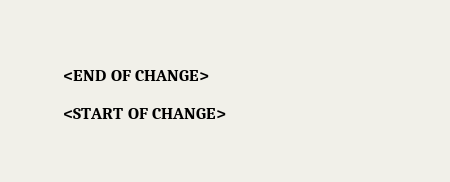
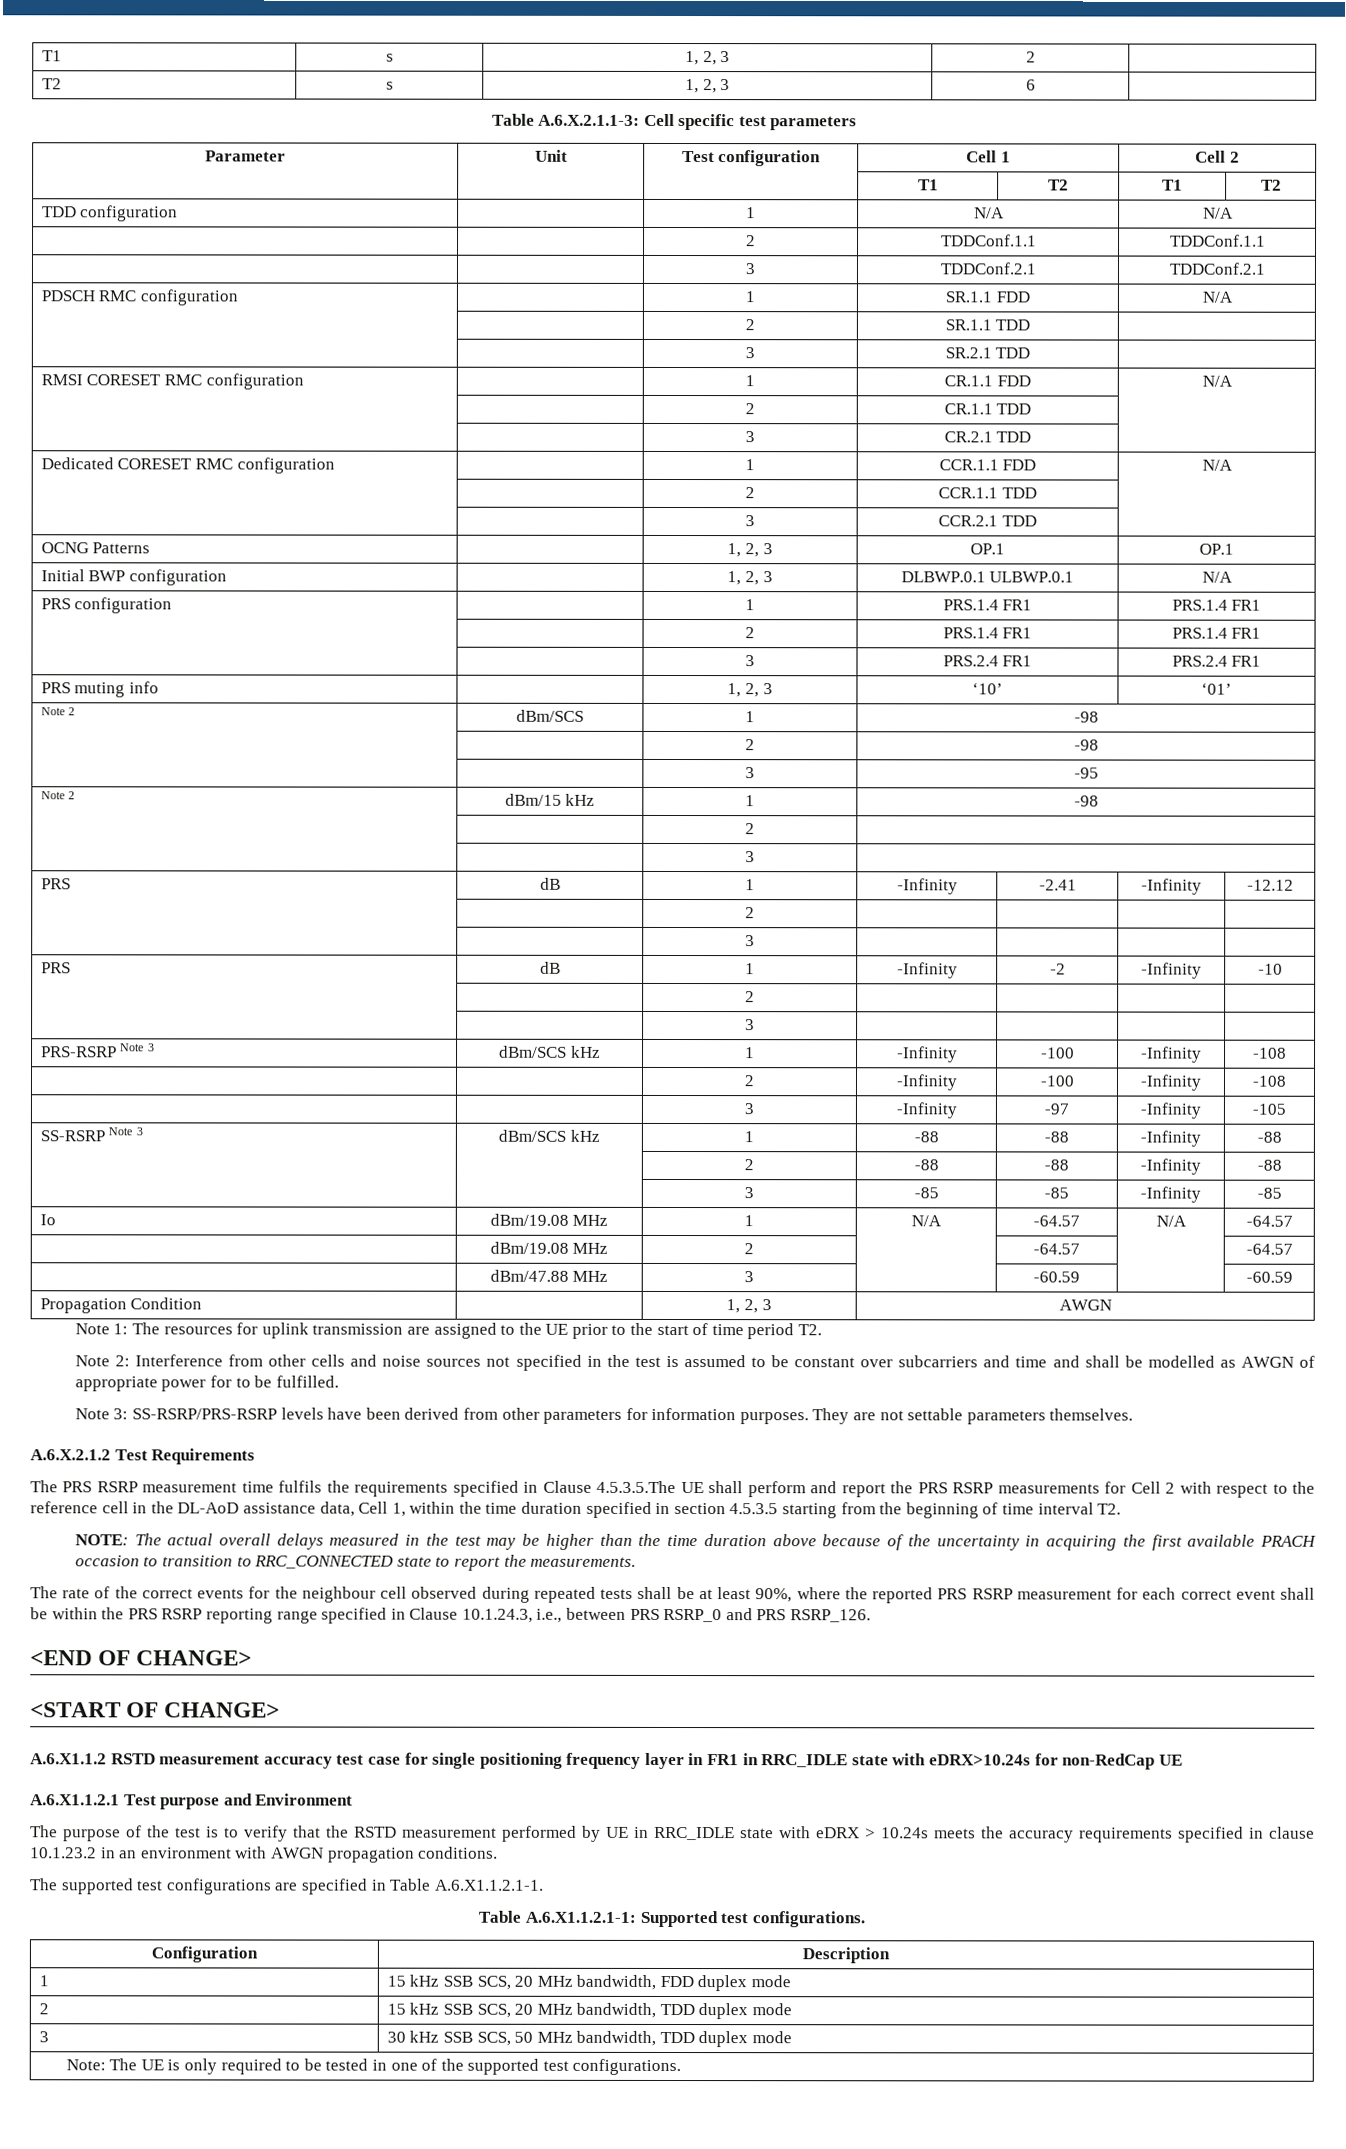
+ T1 | s | 1, 2, 3 | 2 |
+ T2 | s | 1, 2, 3 | 6 |
+ Table A.6.X.2.1.1-3: Cell specific test parameters
+ Parameter | Unit | Test configuration | Cell 1 | Cell 2
+ | | | T1 | T2 | T1 | T2
+ TDD configuration | | 1 | N/A | N/A
+ | | 2 | TDDConf.1.1 | TDDConf.1.1
+ | | 3 | TDDConf.2.1 | TDDConf.2.1
+ PDSCH RMC configuration | | 1 | SR.1.1 FDD | N/A
+ | | 2 | SR.1.1 TDD |
+ | | 3 | SR.2.1 TDD |
+ RMSI CORESET RMC configuration | | 1 | CR.1.1 FDD | N/A
+ | | 2 | CR.1.1 TDD |
+ | | 3 | CR.2.1 TDD |
+ Dedicated CORESET RMC configuration | | 1 | CCR.1.1 FDD | N/A
+ | | 2 | CCR.1.1 TDD |
+ | | 3 | CCR.2.1 TDD |
+ OCNG Patterns | | 1, 2, 3 | OP.1 | OP.1
+ Initial BWP configuration | | 1, 2, 3 | DLBWP.0.1 ULBWP.0.1 | N/A
+ PRS configuration | | 1 | PRS.1.4 FR1 | PRS.1.4 FR1
+ | | 2 | PRS.1.4 FR1 | PRS.1.4 FR1
+ | | 3 | PRS.2.4 FR1 | PRS.2.4 FR1
+ PRS muting info | | 1, 2, 3 | ‘10’ | ‘01’
+ Note 2 | dBm/SCS | 1 | -98
+ | | 2 | -98
+ | | 3 | -95
+ Note 2 | dBm/15 kHz | 1 | -98
+ | | 2 |
+ | | 3 |
+ PRS | dB | 1 | -Infinity | -2.41 | -Infinity | -12.12
+ | | 2 | | | |
+ | | 3 | | | |
+ PRS | dB | 1 | -Infinity | -2 | -Infinity | -10
+ | | 2 | | | |
+ | | 3 | | | |
+ PRS-RSRP Note 3 | dBm/SCS kHz | 1 | -Infinity | -100 | -Infinity | -108
+ | | 2 | -Infinity | -100 | -Infinity | -108
+ | | 3 | -Infinity | -97 | -Infinity | -105
+ SS-RSRP Note 3 | dBm/SCS kHz | 1 | -88 | -88 | -Infinity | -88
+ | | 2 | -88 | -88 | -Infinity | -88
+ | | 3 | -85 | -85 | -Infinity | -85
+ Io | dBm/19.08 MHz | 1 | N/A | -64.57 | N/A | -64.57
+ | dBm/19.08 MHz | 2 | | -64.57 | | -64.57
+ | dBm/47.88 MHz | 3 | | -60.59 | | -60.59
+ Propagation Condition | | 1, 2, 3 | AWGN
+ Note 1: The resources for uplink transmission are assigned to the UE prior to the start of time period T2.
+ Note 2: Interference from other cells and noise sources not specified in the test is assumed to be constant over subcarriers and time and shall be modelled as AWGN of appropriate power for to be fulfilled.
+ Note 3: SS-RSRP/PRS-RSRP levels have been derived from other parameters for information purposes. They are not settable parameters themselves.
+ A.6.X.2.1.2 Test Requirements
+ The PRS RSRP measurement time fulfils the requirements specified in Clause 4.5.3.5.The UE shall perform and report the PRS RSRP measurements for Cell 2 with respect to the reference cell in the DL-AoD assistance data, Cell 1, within the time duration specified in section 4.5.3.5 starting from the beginning of time interval T2.
+ NOTE: The actual overall delays measured in the test may be higher than the time duration above because of the uncertainty in acquiring the first available PRACH occasion to transition to RRC_CONNECTED state to report the measurements.
+ The rate of the correct events for the neighbour cell observed during repeated tests shall be at least 90%, where the reported PRS RSRP measurement for each correct event shall be within the PRS RSRP reporting range specified in Clause 10.1.24.3, i.e., between PRS RSRP_0 and PRS RSRP_126.
+ A.6.X1.1.2 RSTD measurement accuracy test case for single positioning frequency layer in FR1 in RRC_IDLE state with eDRX>10.24s for non-RedCap UE
+ A.6.X1.1.2.1 Test purpose and Environment
+ The purpose of the test is to verify that the RSTD measurement performed by UE in RRC_IDLE state with eDRX > 10.24s meets the accuracy requirements specified in clause 10.1.23.2 in an environment with AWGN propagation conditions.
+ The supported test configurations are specified in Table A.6.X1.1.2.1-1.
+ Table A.6.X1.1.2.1-1: Supported test configurations.
+ Configuration | Description
+ 1 | 15 kHz SSB SCS, 20 MHz bandwidth, FDD duplex mode
+ 2 | 15 kHz SSB SCS, 20 MHz bandwidth, TDD duplex mode
+ 3 | 30 kHz SSB SCS, 50 MHz bandwidth, TDD duplex mode
+ Note: The UE is only required to be tested in one of the supported test configurations.

